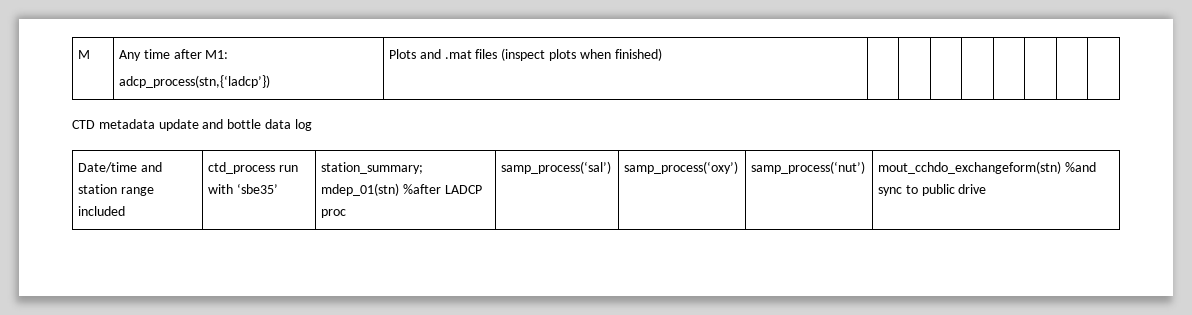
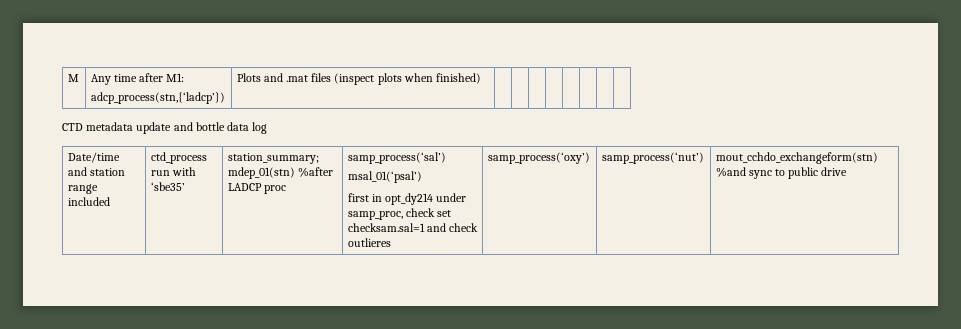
- Date/time and station range included | ctd_process run with ‘sbe35’ | station_summary; mdep_01(stn) %after LADCP proc | samp_process(‘sal’) | samp_process(‘oxy’) | samp_process(‘nut’) | mout_cchdo_exchangeform(stn) %and sync to public drive
+ Date/time and station range included | ctd_process run with ‘sbe35’ | station_summary; mdep_01(stn) %after LADCP proc | samp_process(‘sal’)
+ msal_01(‘psal’)
+ first in opt_dy214 under samp_proc, check set checksam.sal=1 and check outlieres | samp_process(‘oxy’) | samp_process(‘nut’) | mout_cchdo_exchangeform(stn) %and sync to public drive

